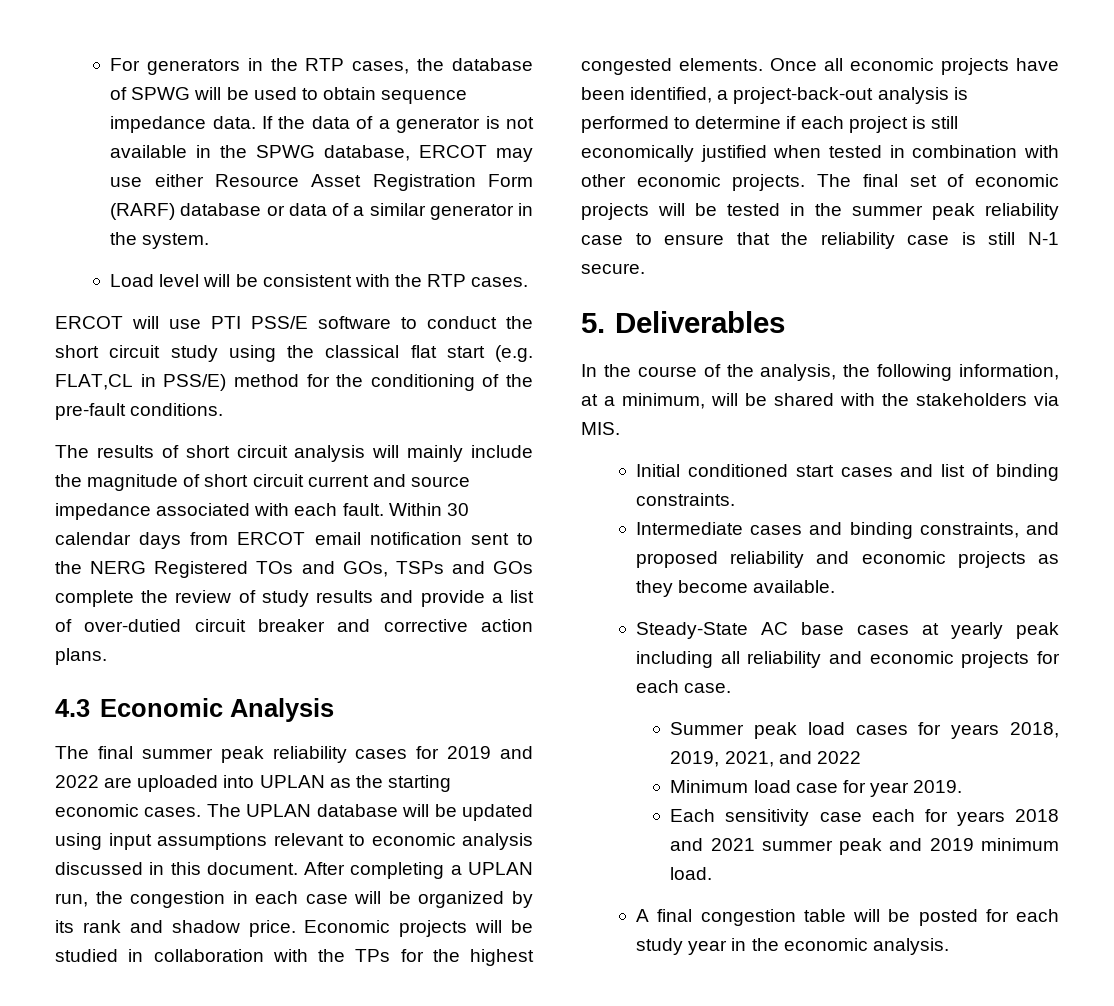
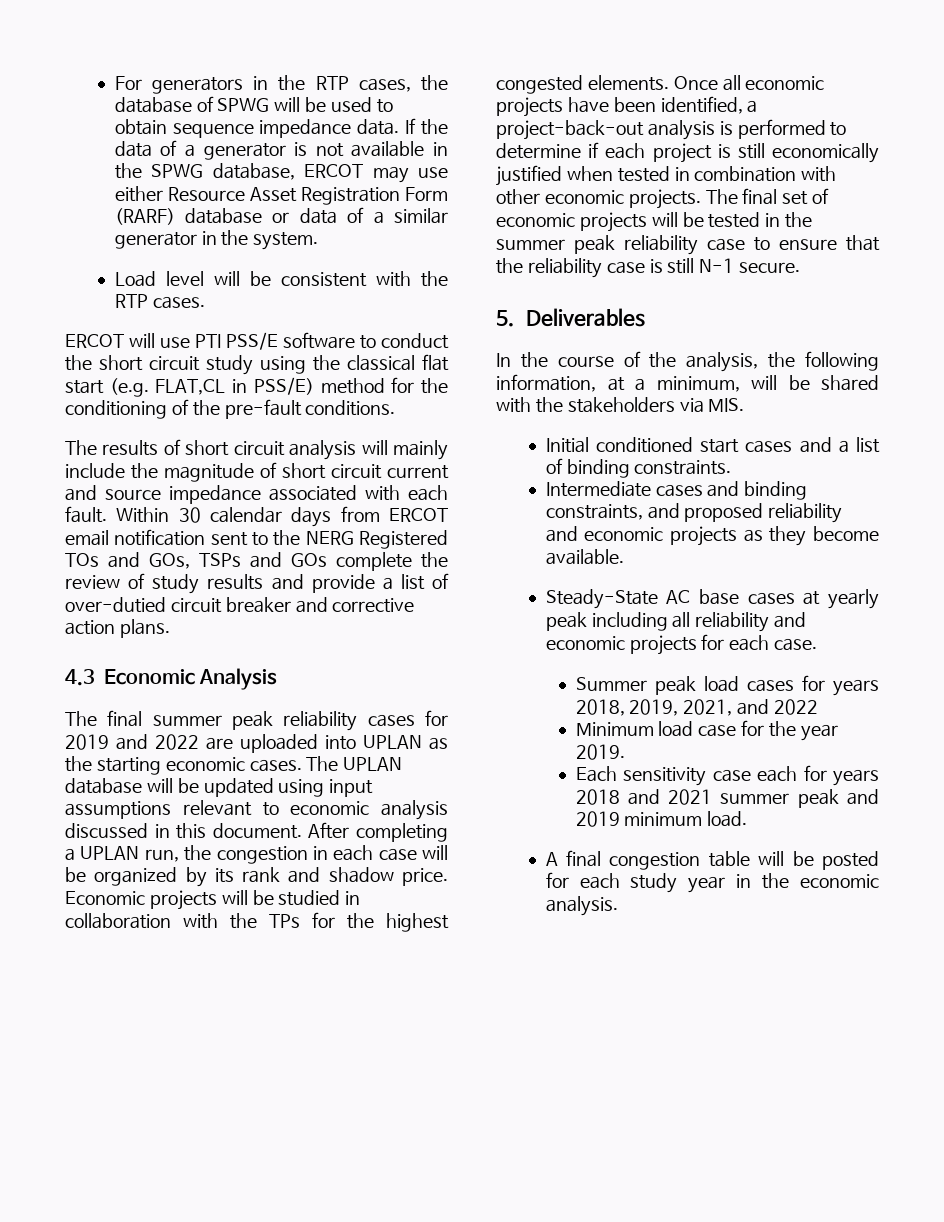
- Initial conditioned start cases and list of binding constraints.
+ Initial conditioned start cases and a list of binding constraints.
- Minimum load case for year 2019.
+ Minimum load case for the year 2019.

